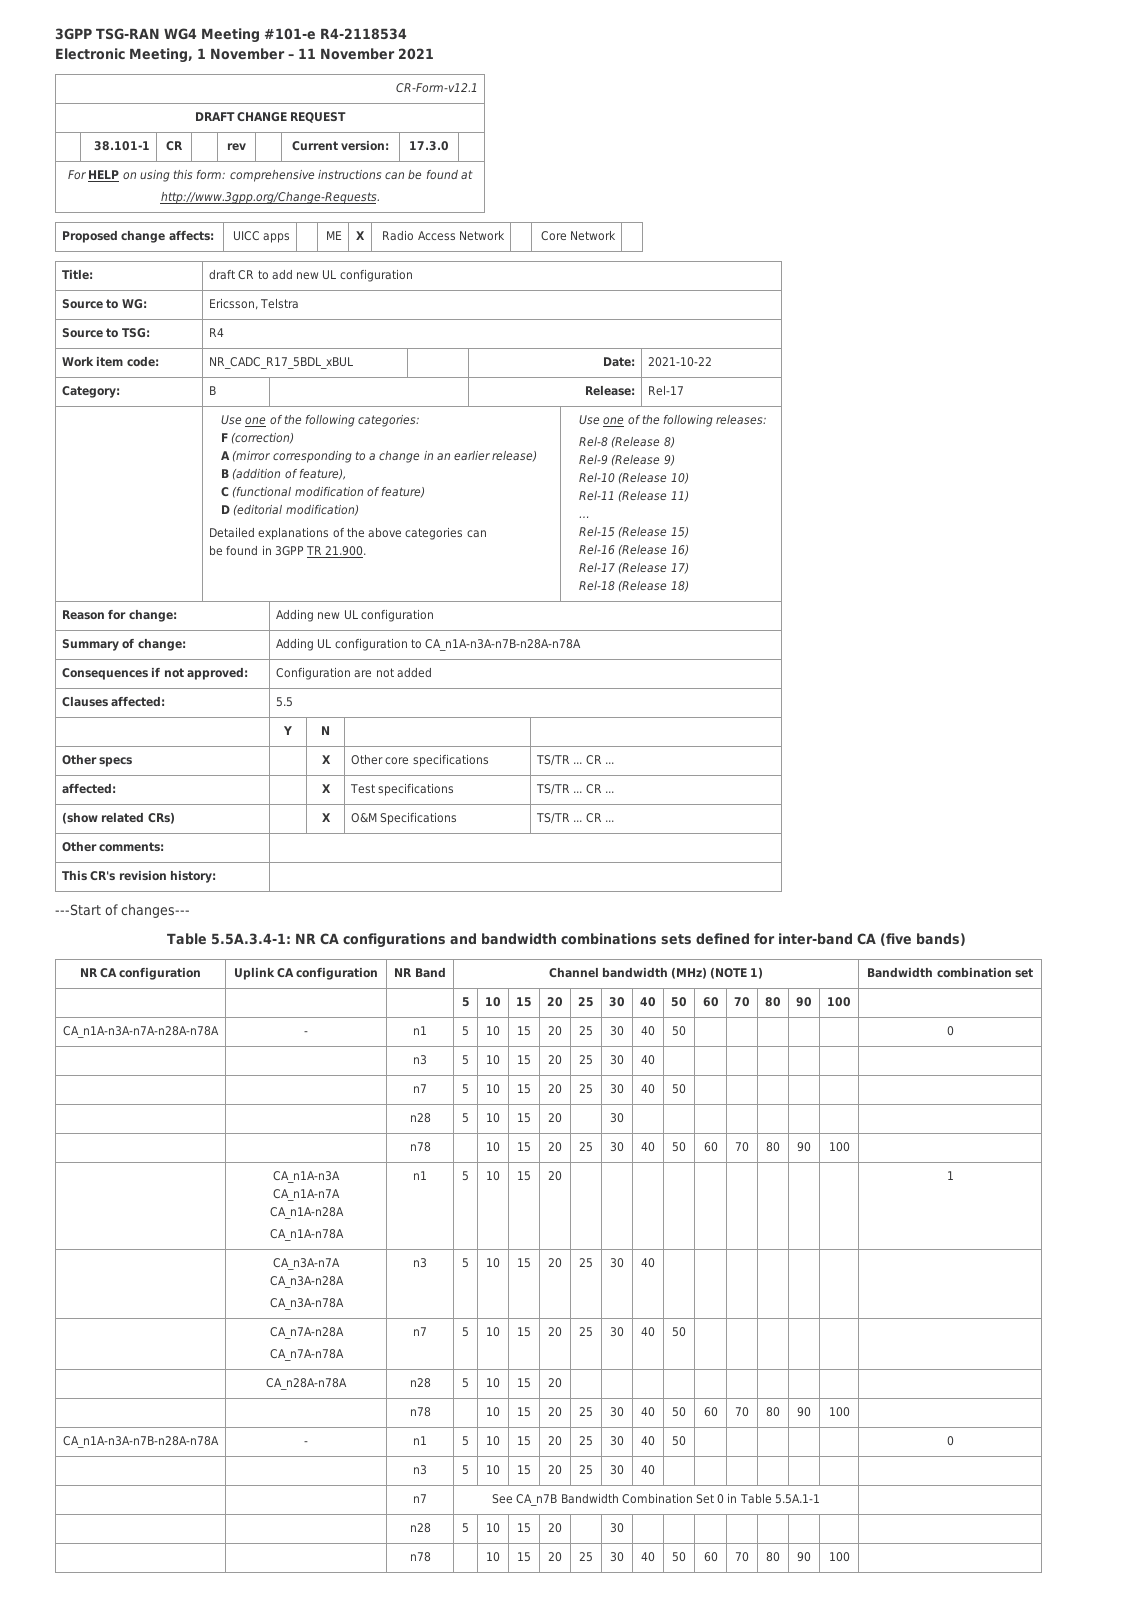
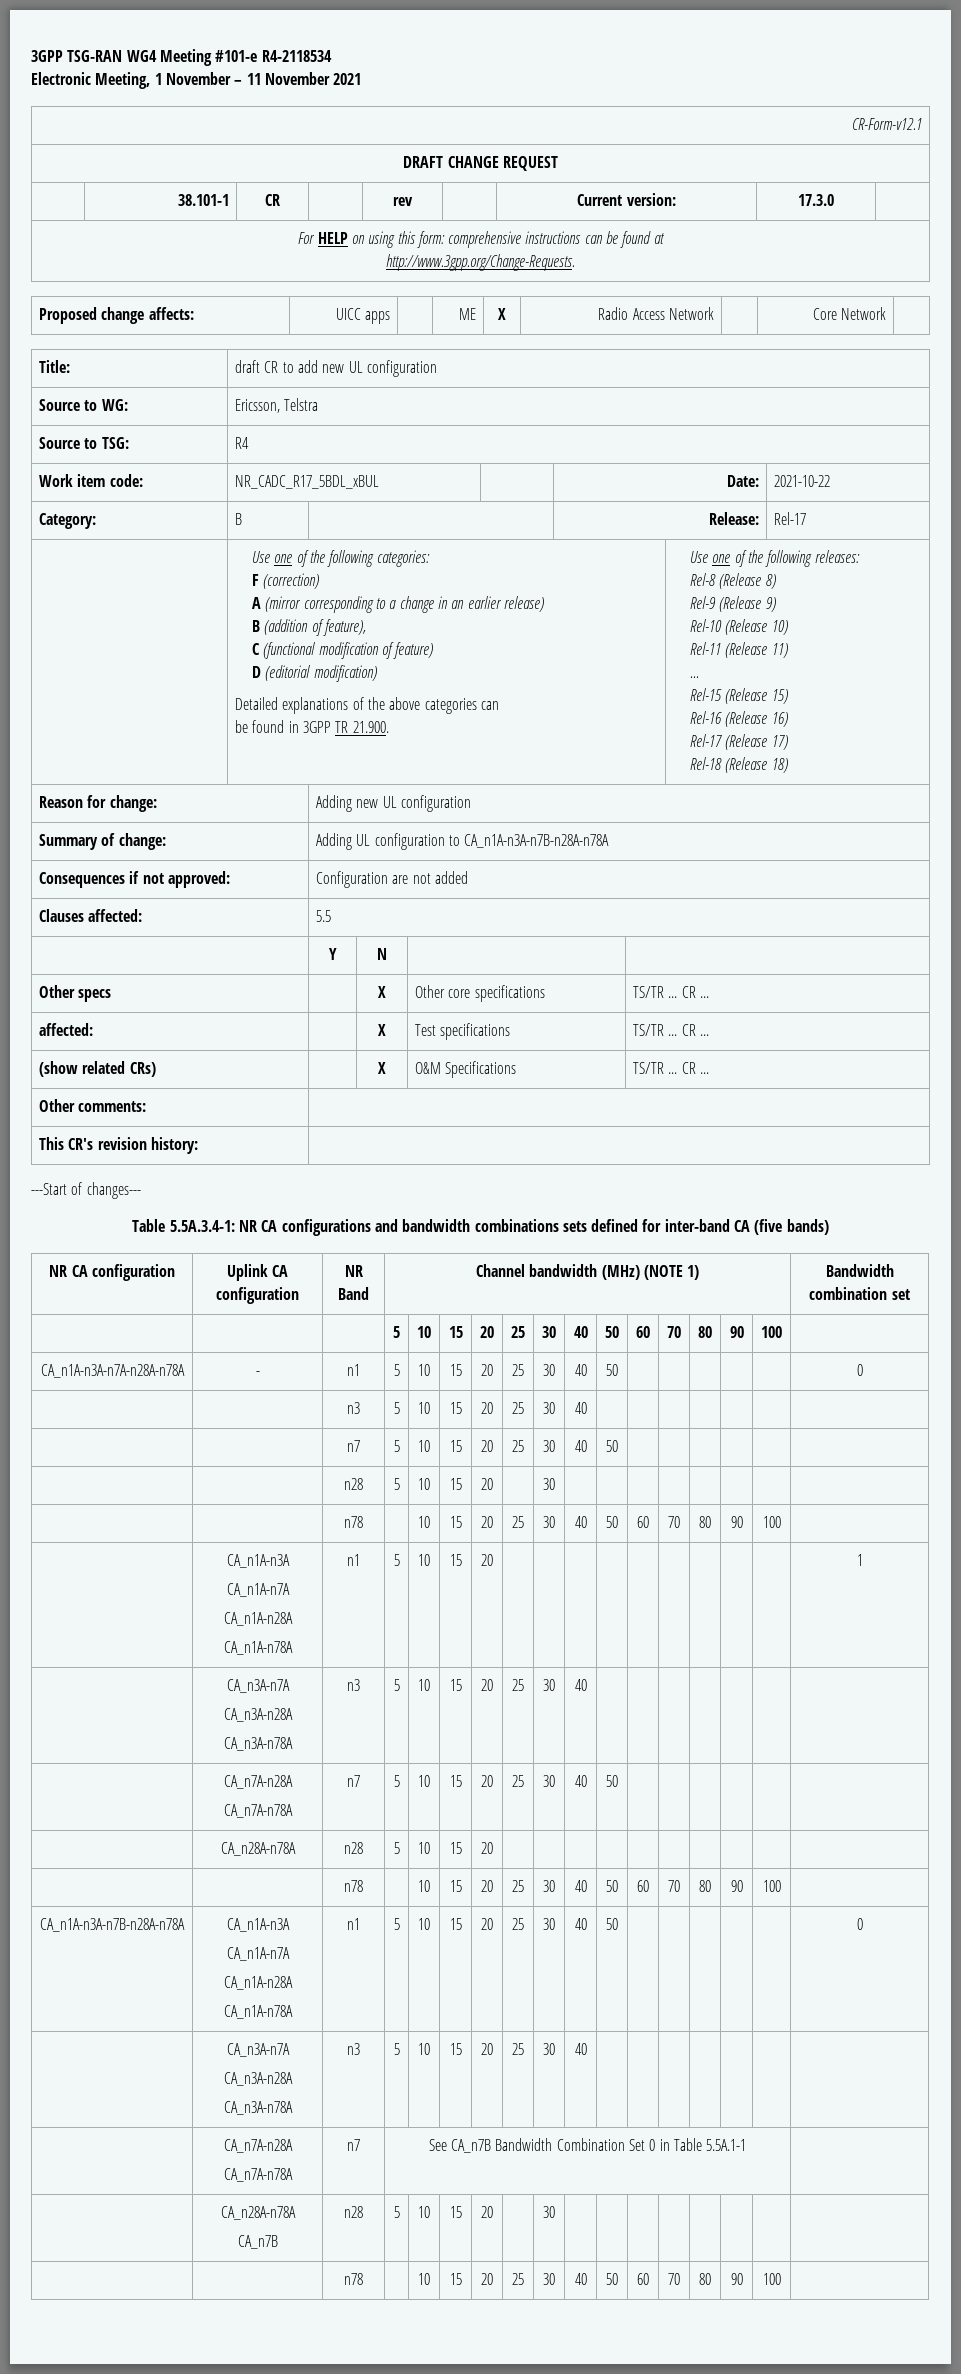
- CA_n1A-n3A-n7B-n28A-n78A | - | n1 | 5 | 10 | 15 | 20 | 25 | 30 | 40 | 50 | | | | | | 0
- | | n3 | 5 | 10 | 15 | 20 | 25 | 30 | 40 | | | | | | |
- | | n7 | See CA_n7B Bandwidth Combination Set 0 in Table 5.5A.1-1 |
- | | n28 | 5 | 10 | 15 | 20 | | 30 | | | | | | | |
+ CA_n1A-n3A-n7B-n28A-n78A | CA_n1A-n3A
+ CA_n1A-n7A
+ CA_n1A-n28A
+ CA_n1A-n78A | n1 | 5 | 10 | 15 | 20 | 25 | 30 | 40 | 50 | | | | | | 0
+ | CA_n3A-n7A
+ CA_n3A-n28A
+ CA_n3A-n78A | n3 | 5 | 10 | 15 | 20 | 25 | 30 | 40 | | | | | | |
+ | CA_n7A-n28A
+ CA_n7A-n78A | n7 | See CA_n7B Bandwidth Combination Set 0 in Table 5.5A.1-1 |
+ | CA_n28A-n78A
+ CA_n7B | n28 | 5 | 10 | 15 | 20 | | 30 | | | | | | | |

